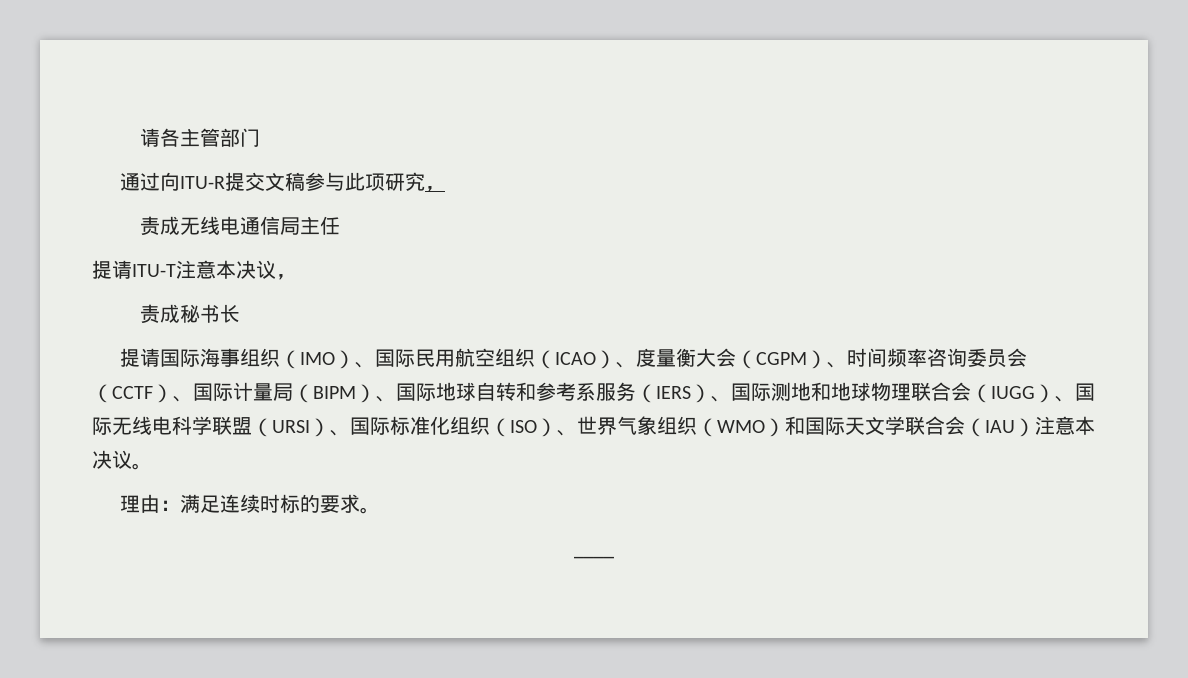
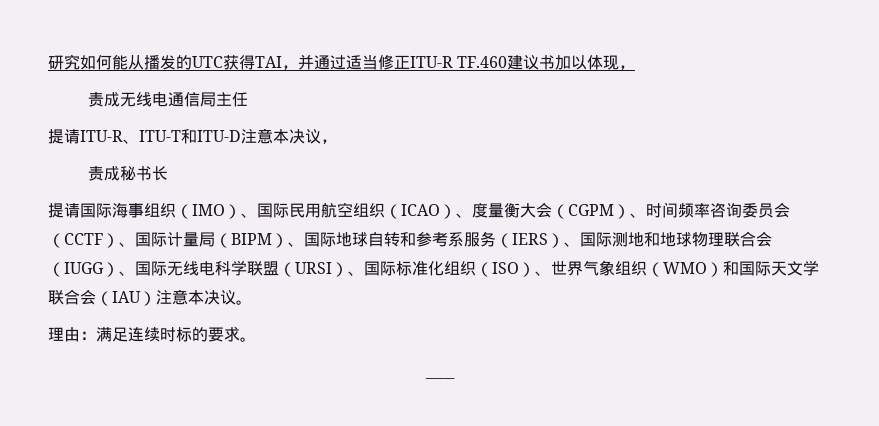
- 请各主管部门
- 通过向ITU-R提交文稿参与此项研究，
+ 研究如何能从播发的UTC获得TAI，并通过适当修正ITU-R TF.460建议书加以体现，
- 提请ITU-T注意本决议，
+ 提请ITU-R、ITU-T和ITU-D注意本决议，

